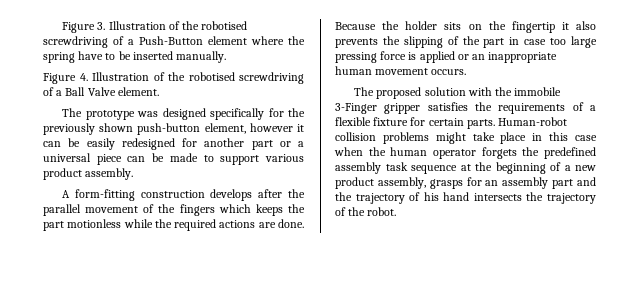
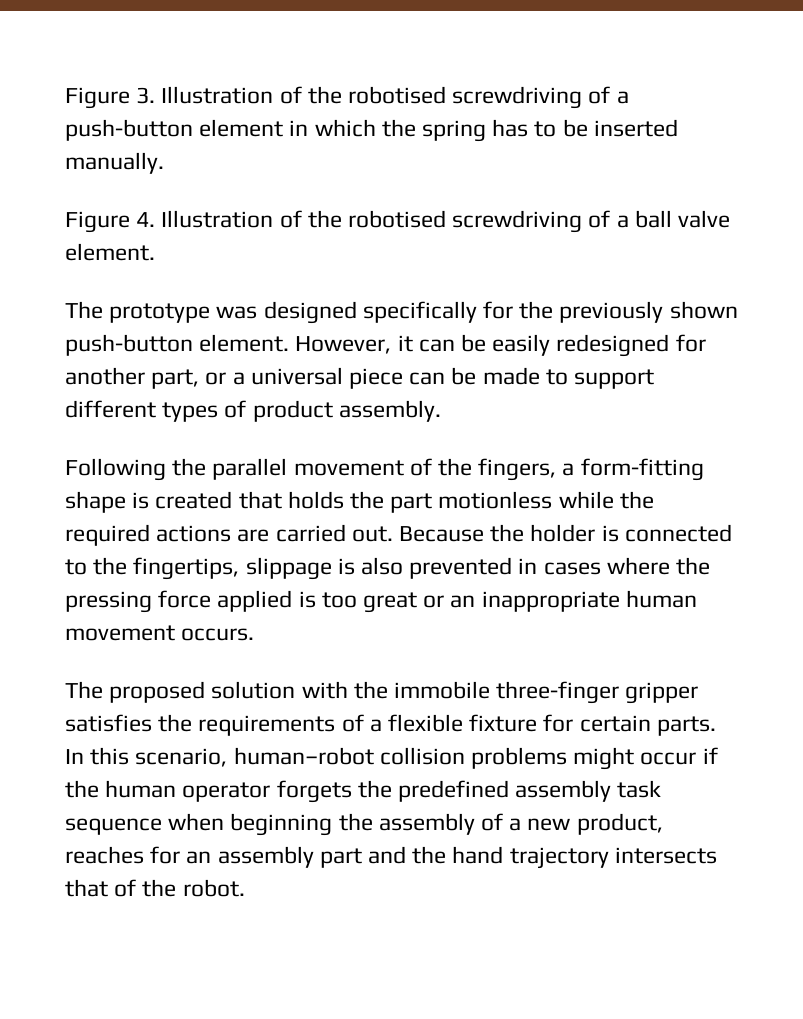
- Figure 3. Illustration of the robotised screwdriving of a Push-Button element where the spring have to be inserted manually.
+ Figure 3. Illustration of the robotised screwdriving of a push-button element in which the spring has to be inserted manually.
- Figure 4. Illustration of the robotised screwdriving of a Ball Valve element.
+ Figure 4. Illustration of the robotised screwdriving of a ball valve element.
- The prototype was designed specifically for the previously shown push-button element, however it can be easily redesigned for another part or a universal piece can be made to support various product assembly.
+ The prototype was designed specifically for the previously shown push-button element. However, it can be easily redesigned for another part, or a universal piece can be made to support different types of product assembly.
- A form-fitting construction develops after the parallel movement of the fingers which keeps the part motionless while the required actions are done.
+ Following the parallel movement of the fingers, a form-fitting shape is created that holds the part motionless while the required actions are carried out.
- Because the holder sits on the fingertip it also prevents the slipping of the part in case too large pressing force is applied or an inappropriate human movement occurs.
+ Because the holder is connected to the fingertips, slippage is also prevented in cases where the pressing force applied is too great or an inappropriate human movement occurs.
- The proposed solution with the immobile 3-Finger gripper satisfies the requirements of a flexible fixture for certain parts.
+ The proposed solution with the immobile three-finger gripper satisfies the requirements of a flexible fixture for certain parts.
- Human-robot collision problems might take place in this case when the human operator forgets the predefined assembly task sequence at the beginning of a new product assembly, grasps for an assembly part and the trajectory of his hand intersects the trajectory of the robot.
+ In this scenario, human–robot collision problems might occur if the human operator forgets the predefined assembly task sequence when beginning the assembly of a new product, reaches for an assembly part and the hand trajectory intersects that of the robot.

